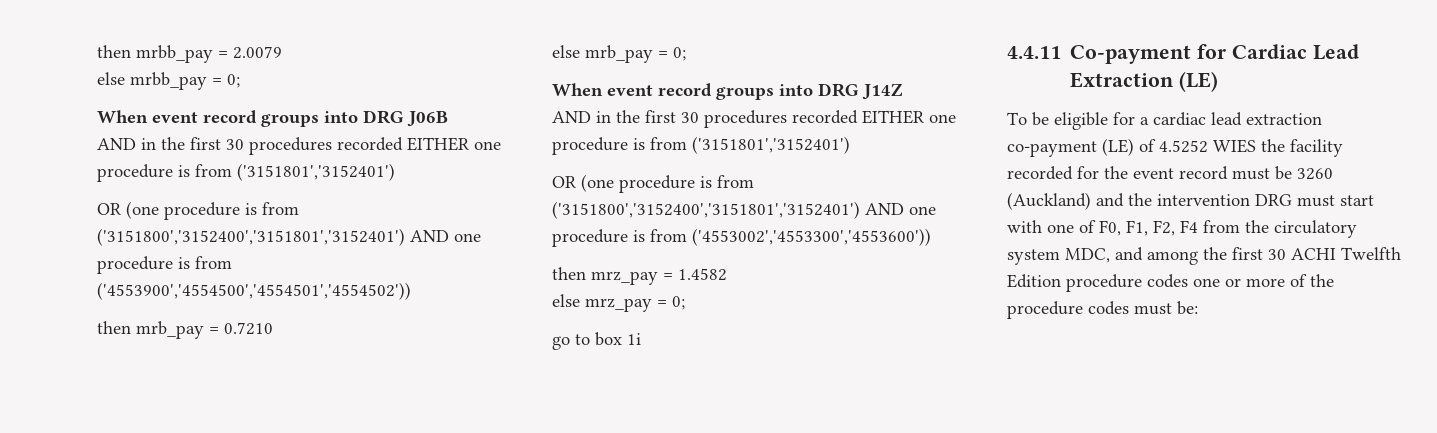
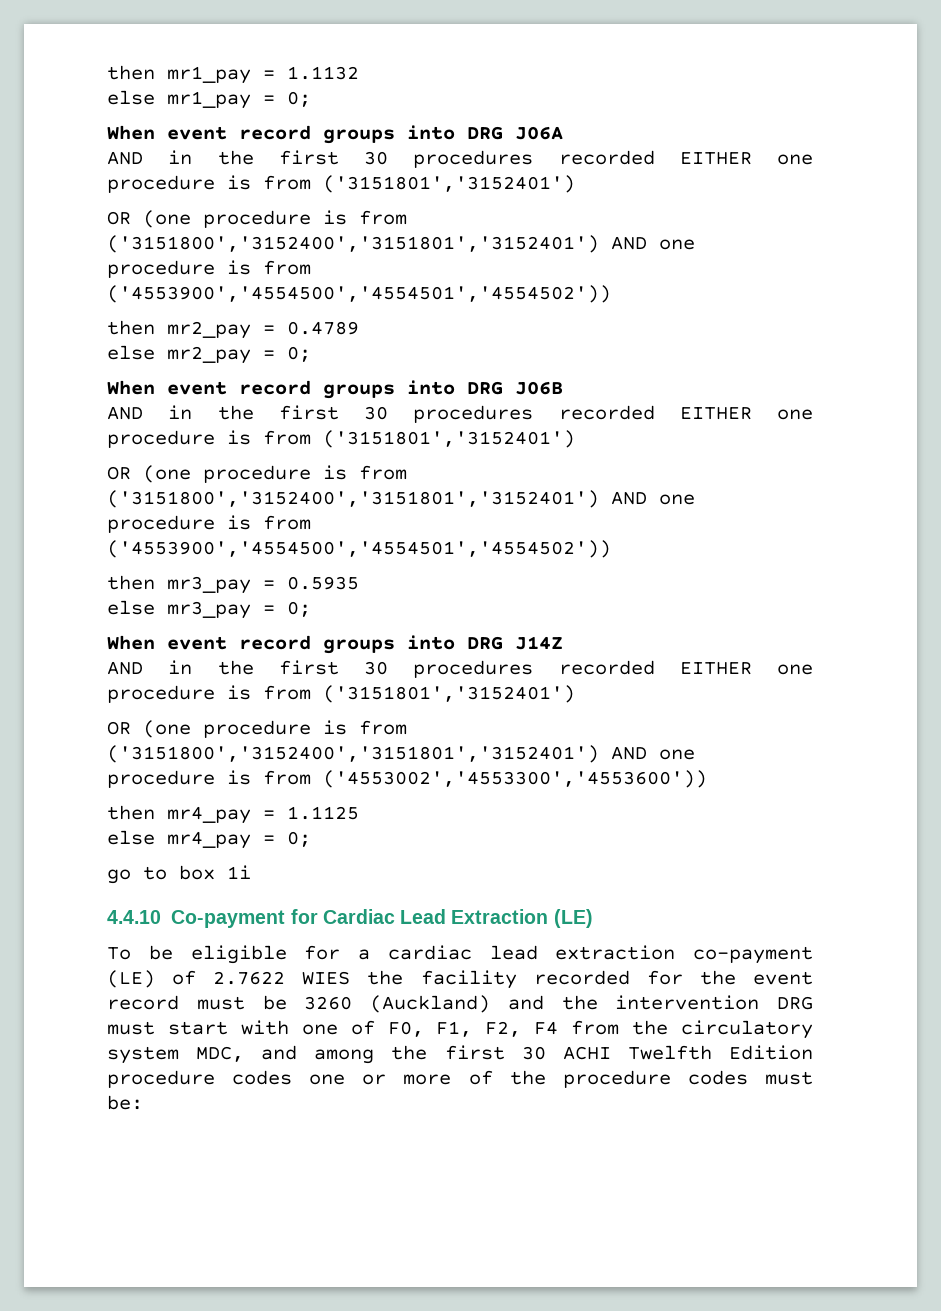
- then mrbb_pay = 2.0079
- else mrbb_pay = 0;
+ then mr1_pay = 1.1132
+ else mr1_pay = 0;
+ When event record groups into DRG J06A
+ AND in the first 30 procedures recorded EITHER one procedure is from ('3151801','3152401')
+ OR (one procedure is from ('3151800','3152400','3151801','3152401') AND one procedure is from ('4553900','4554500','4554501','4554502'))
+ then mr2_pay = 0.4789
+ else mr2_pay = 0;
- then mrb_pay = 0.7210
- else mrb_pay = 0;
+ then mr3_pay = 0.5935
+ else mr3_pay = 0;
- then mrz_pay = 1.4582
- else mrz_pay = 0;
+ then mr4_pay = 1.1125
+ else mr4_pay = 0;
- 4.4.11 Co-payment for Cardiac Lead Extraction (LE)
+ 4.4.10 Co-payment for Cardiac Lead Extraction (LE)
- To be eligible for a cardiac lead extraction co-payment (LE) of 4.5252 WIES the facility recorded for the event record must be 3260 (Auckland) and the intervention DRG must start with one of F0, F1, F2, F4 from the circulatory system MDC, and among the first 30 ACHI Twelfth Edition procedure codes one or more of the procedure codes must be:
+ To be eligible for a cardiac lead extraction co-payment (LE) of 2.7622 WIES the facility recorded for the event record must be 3260 (Auckland) and the intervention DRG must start with one of F0, F1, F2, F4 from the circulatory system MDC, and among the first 30 ACHI Twelfth Edition procedure codes one or more of the procedure codes must be:

